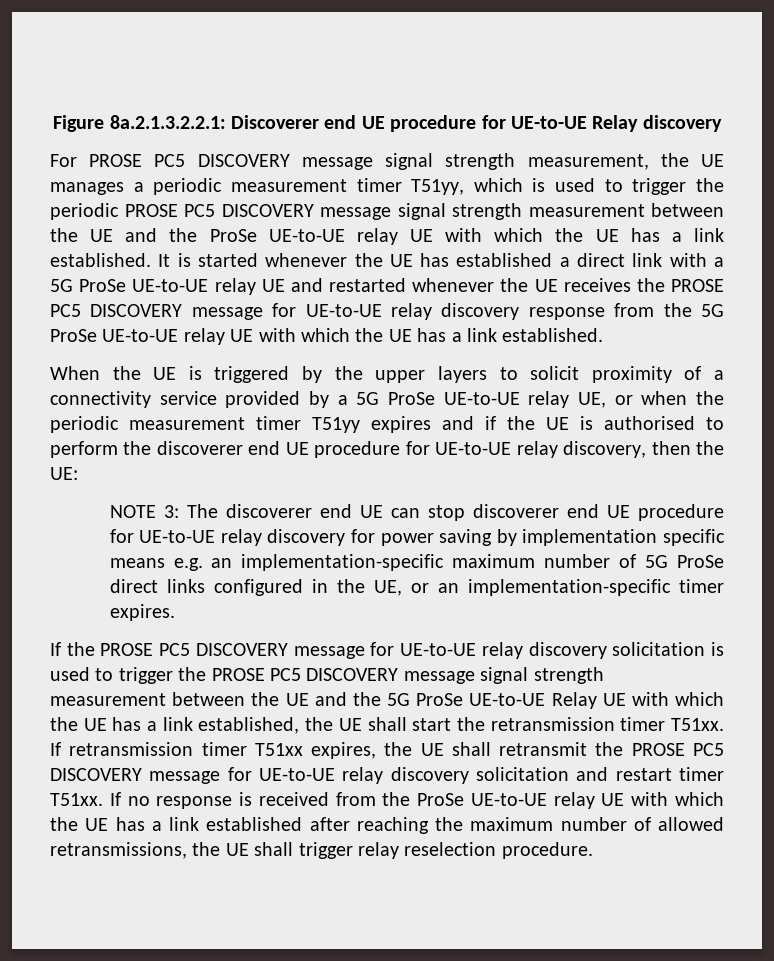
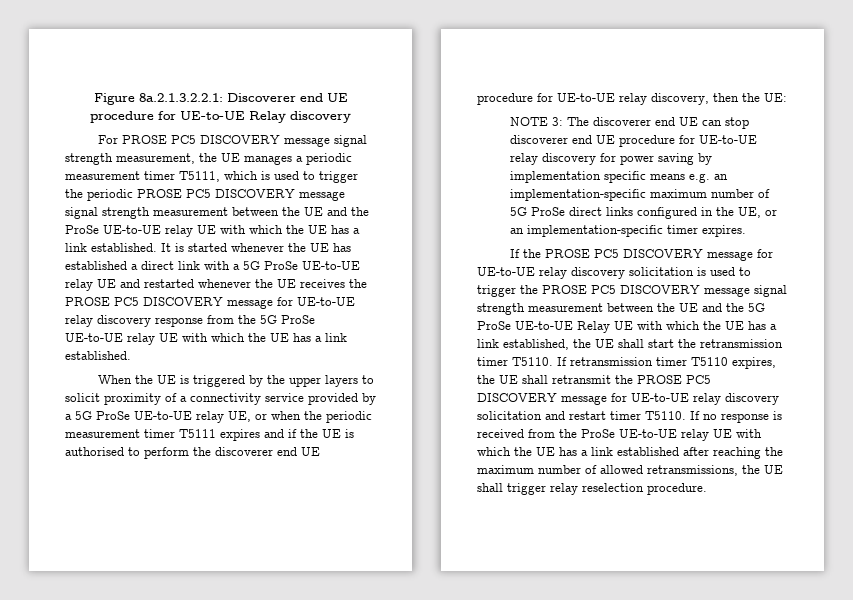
- For PROSE PC5 DISCOVERY message signal strength measurement, the UE manages a periodic measurement timer T51yy, which is used to trigger the periodic PROSE PC5 DISCOVERY message signal strength measurement between the UE and the ProSe UE-to-UE relay UE with which the UE has a link established.
+ For PROSE PC5 DISCOVERY message signal strength measurement, the UE manages a periodic measurement timer T5111, which is used to trigger the periodic PROSE PC5 DISCOVERY message signal strength measurement between the UE and the ProSe UE-to-UE relay UE with which the UE has a link established.
- When the UE is triggered by the upper layers to solicit proximity of a connectivity service provided by a 5G ProSe UE-to-UE relay UE, or when the periodic measurement timer T51yy expires and if the UE is authorised to perform the discoverer end UE procedure for UE-to-UE relay discovery, then the UE:
+ When the UE is triggered by the upper layers to solicit proximity of a connectivity service provided by a 5G ProSe UE-to-UE relay UE, or when the periodic measurement timer T5111 expires and if the UE is authorised to perform the discoverer end UE procedure for UE-to-UE relay discovery, then the UE:
- If the PROSE PC5 DISCOVERY message for UE-to-UE relay discovery solicitation is used to trigger the PROSE PC5 DISCOVERY message signal strength measurement between the UE and the 5G ProSe UE-to-UE Relay UE with which the UE has a link established, the UE shall start the retransmission timer T51xx.
+ If the PROSE PC5 DISCOVERY message for UE-to-UE relay discovery solicitation is used to trigger the PROSE PC5 DISCOVERY message signal strength measurement between the UE and the 5G ProSe UE-to-UE Relay UE with which the UE has a link established, the UE shall start the retransmission timer T5110.
- If retransmission timer T51xx expires, the UE shall retransmit the PROSE PC5 DISCOVERY message for UE-to-UE relay discovery solicitation and restart timer T51xx.
+ If retransmission timer T5110 expires, the UE shall retransmit the PROSE PC5 DISCOVERY message for UE-to-UE relay discovery solicitation and restart timer T5110.

